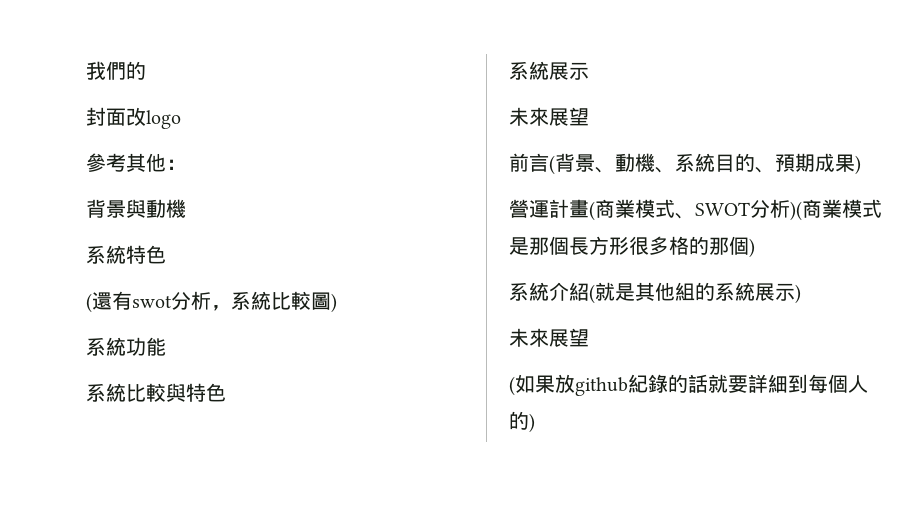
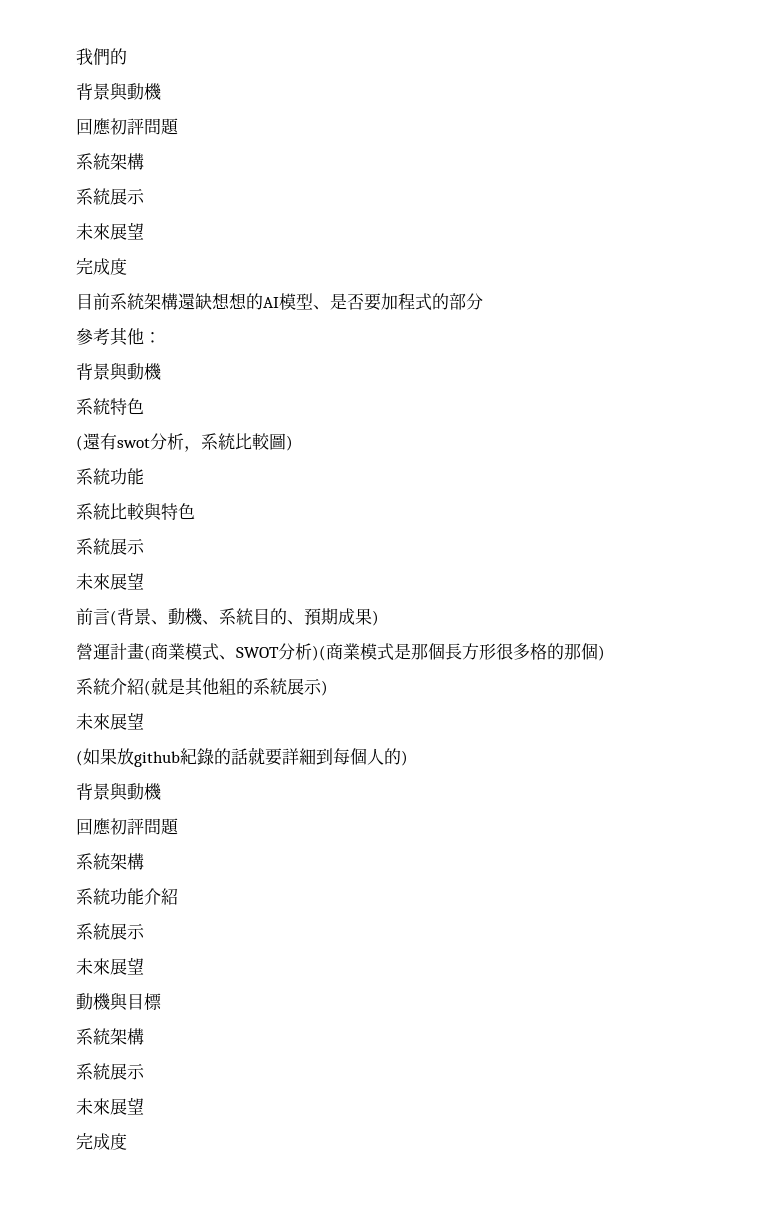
  我們的
- 封面改logo
+ 背景與動機
+ 回應初評問題
+ 系統架構
+ 系統展示
+ 未來展望
+ 完成度
+ 目前系統架構還缺想想的AI模型、是否要加程式的部分
  (如果放github紀錄的話就要詳細到每個人的)
+ 背景與動機
+ 回應初評問題
+ 系統架構
+ 系統功能介紹
+ 系統展示
+ 未來展望
+ 動機與目標
+ 系統架構
+ 系統展示
+ 未來展望
+ 完成度

